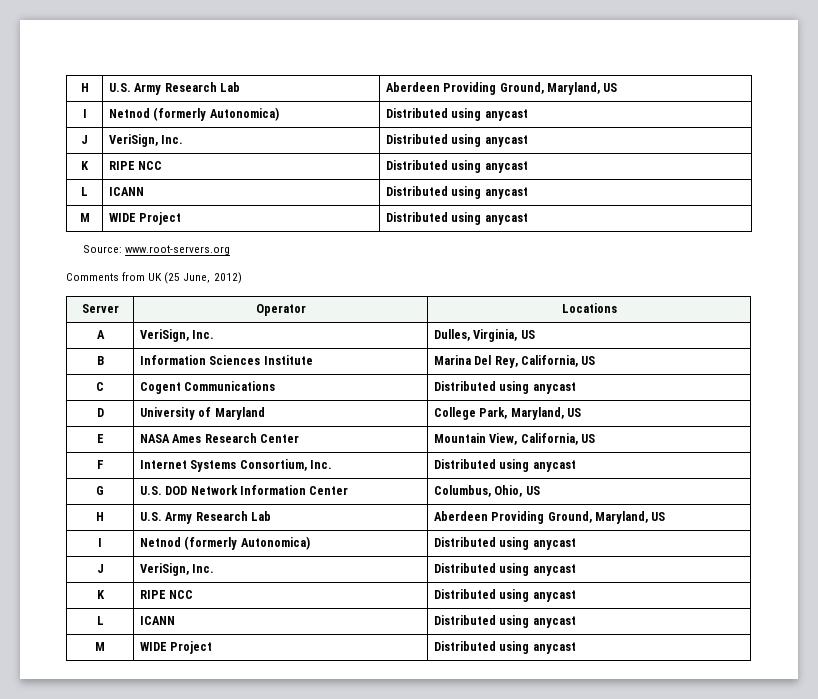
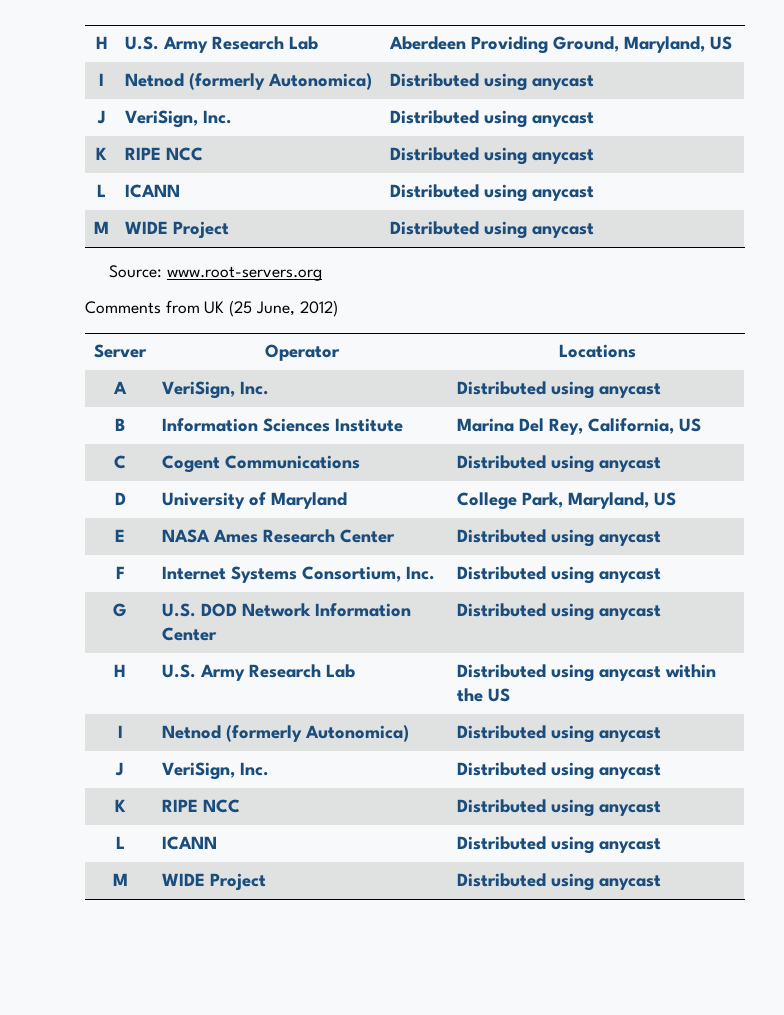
- A | VeriSign, Inc. | Dulles, Virginia, US
+ A | VeriSign, Inc. | Distributed using anycast
- E | NASA Ames Research Center | Mountain View, California, US
+ E | NASA Ames Research Center | Distributed using anycast
- G | U.S. DOD Network Information Center | Columbus, Ohio, US
- H | U.S. Army Research Lab | Aberdeen Providing Ground, Maryland, US
+ G | U.S. DOD Network Information Center | Distributed using anycast
+ H | U.S. Army Research Lab | Distributed using anycast within the US

